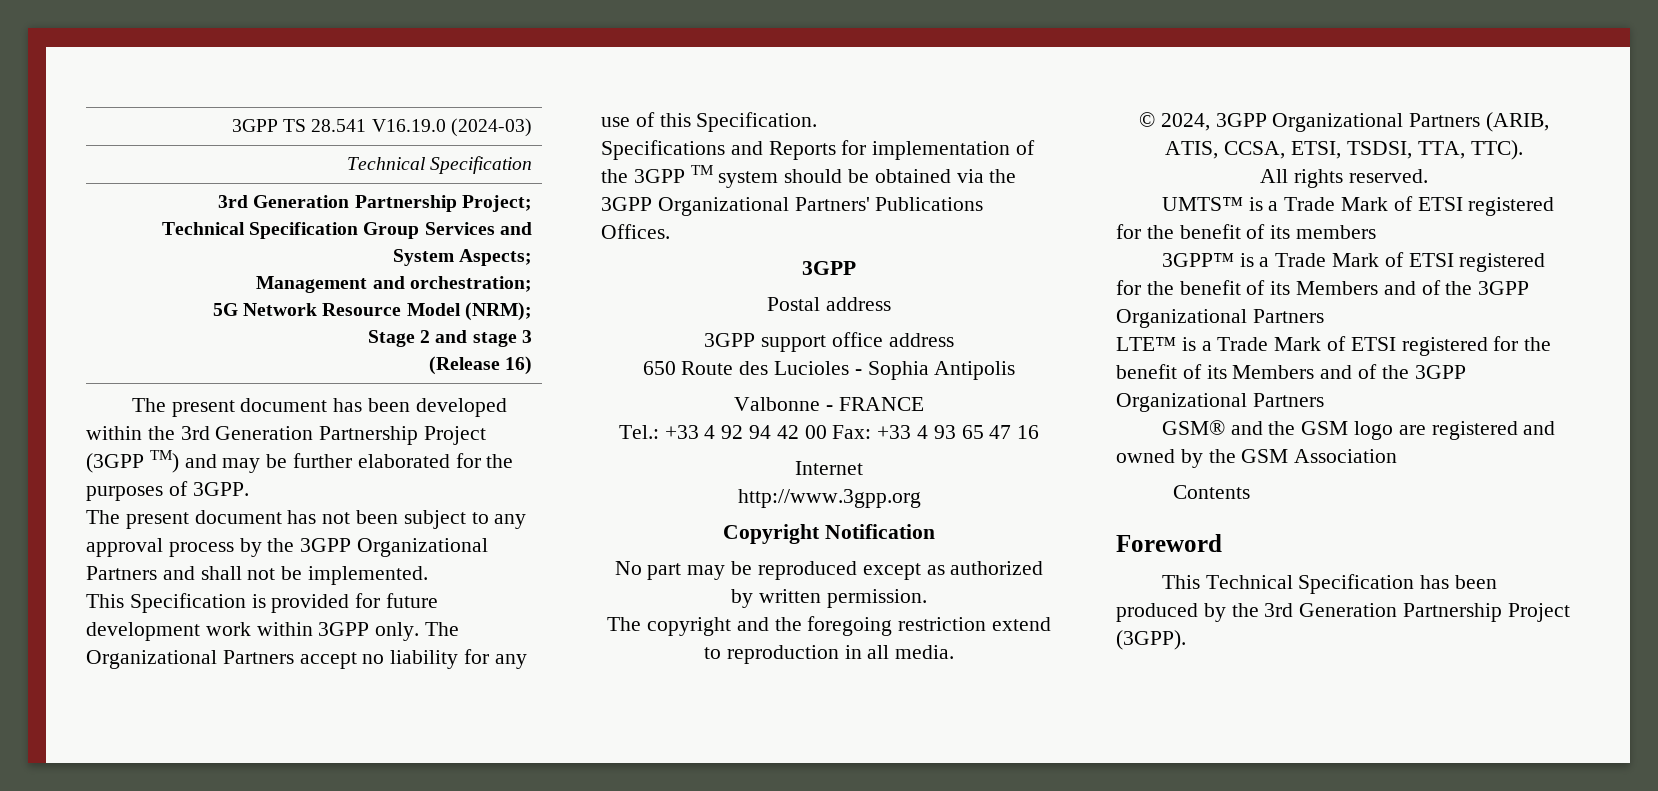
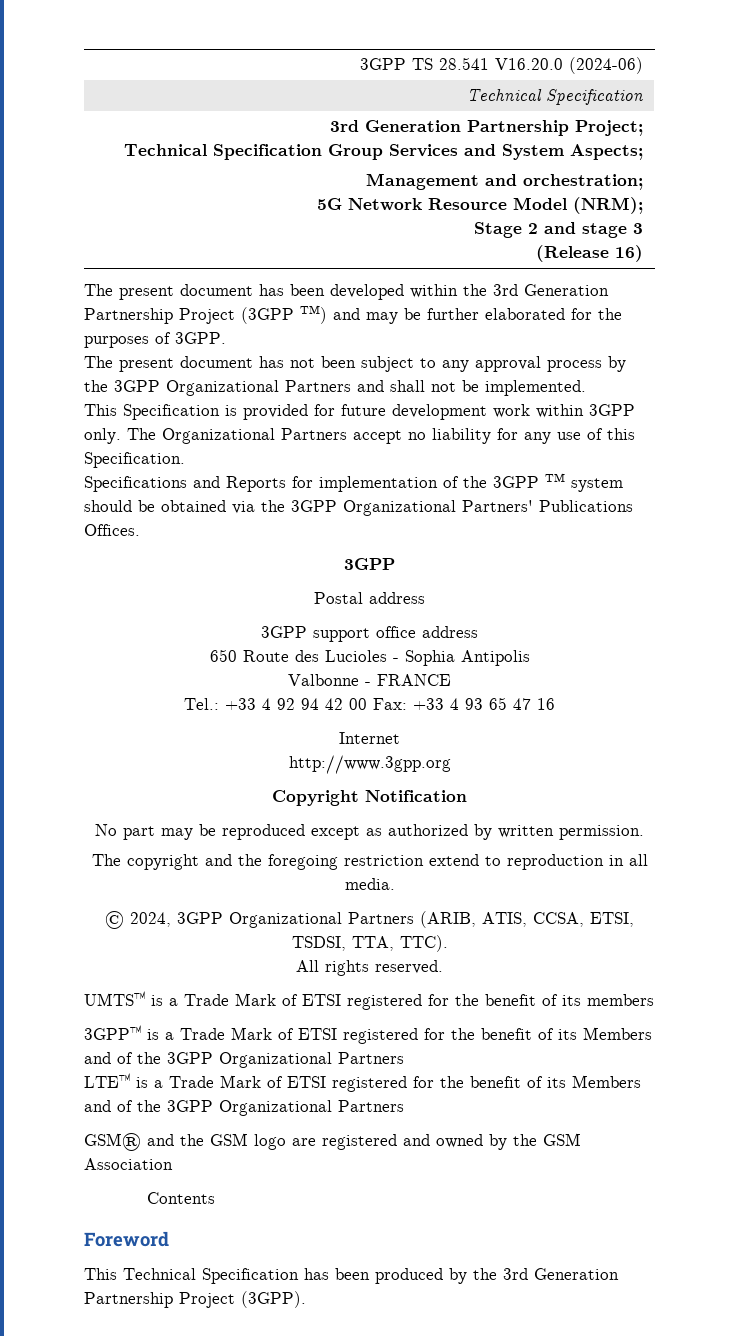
- 3GPP TS 28.541 V16.19.0 (2024-03)
+ 3GPP TS 28.541 V16.20.0 (2024-06)

